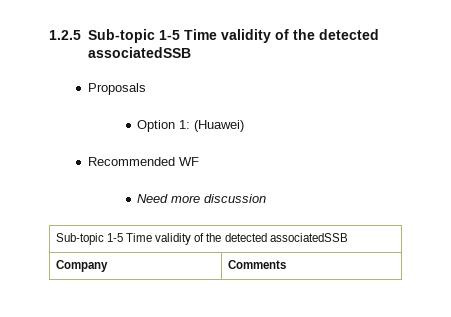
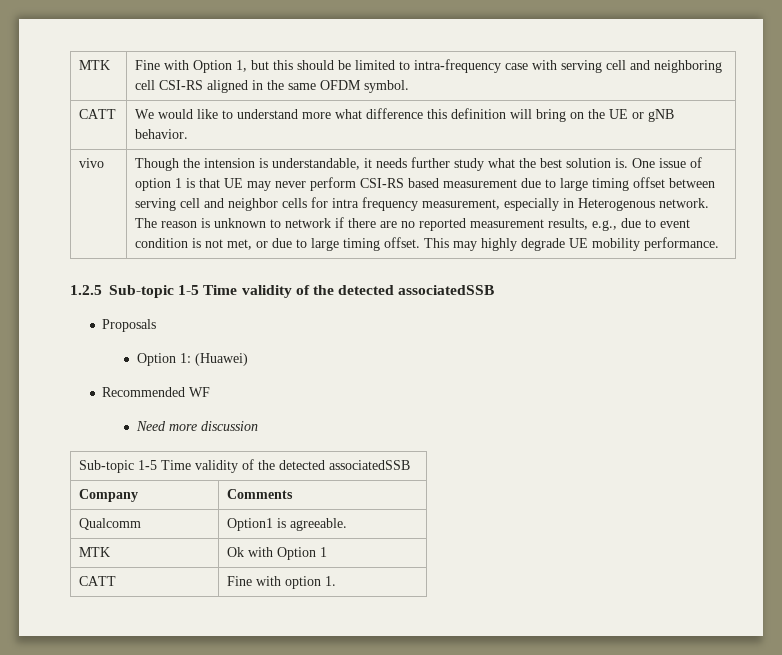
+ MTK | Fine with Option 1, but this should be limited to intra-frequency case with serving cell and neighboring cell CSI-RS aligned in the same OFDM symbol.
+ CATT | We would like to understand more what difference this definition will bring on the UE or gNB behavior.
+ vivo | Though the intension is understandable, it needs further study what the best solution is. One issue of option 1 is that UE may never perform CSI-RS based measurement due to large timing offset between serving cell and neighbor cells for intra frequency measurement, especially in Heterogenous network. The reason is unknown to network if there are no reported measurement results, e.g., due to event condition is not met, or due to large timing offset. This may highly degrade UE mobility performance.
+ Qualcomm | Option1 is agreeable.
+ MTK | Ok with Option 1
+ CATT | Fine with option 1.

